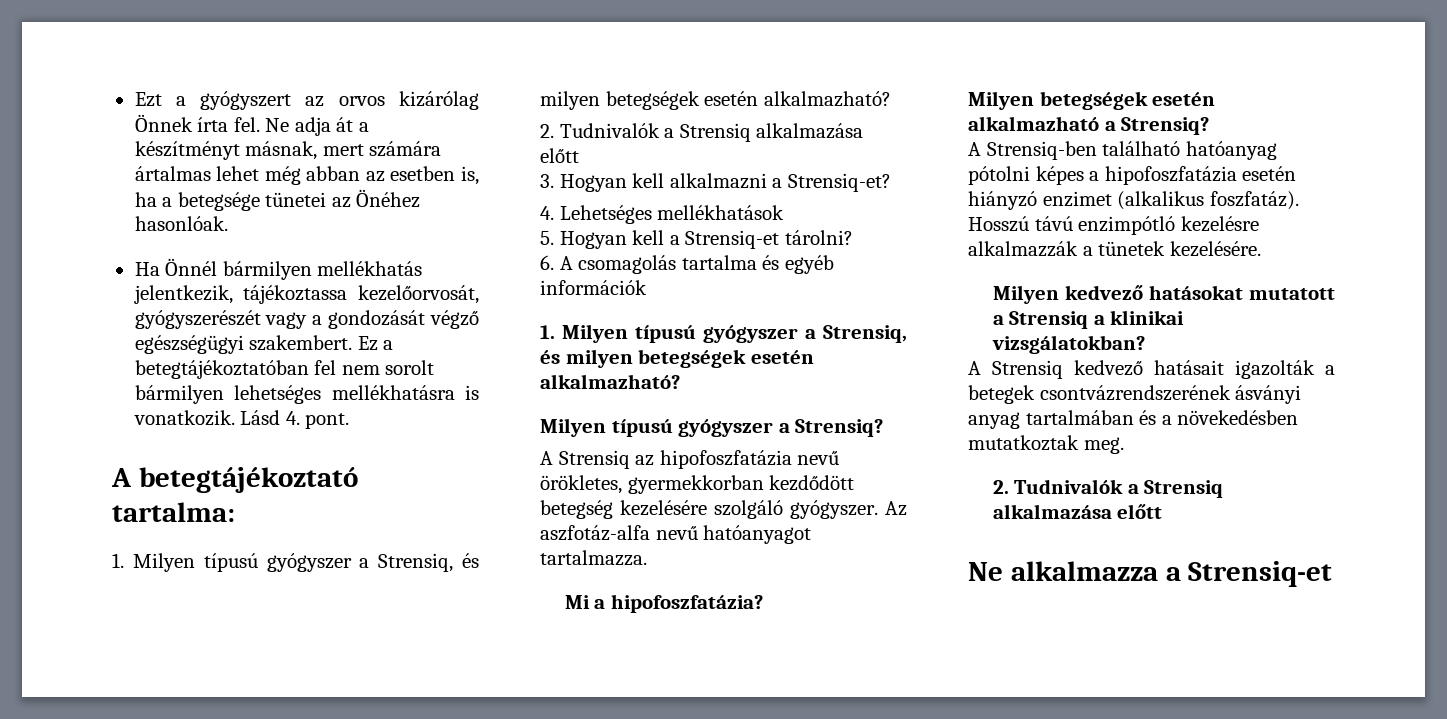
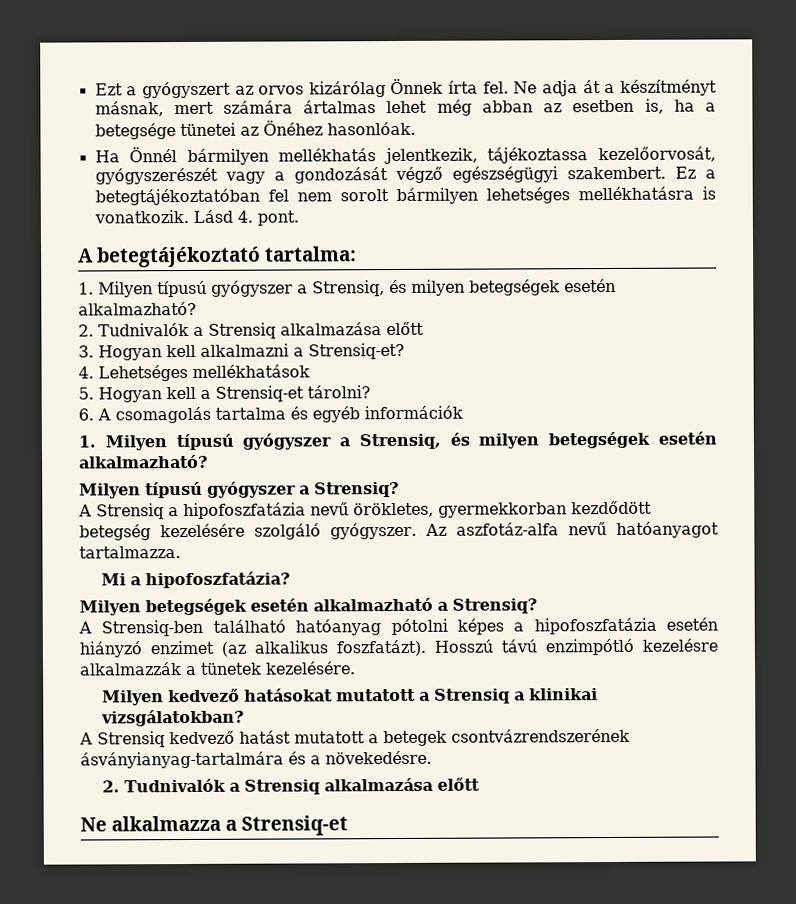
- A Strensiq az hipofoszfatázia nevű örökletes, gyermekkorban kezdődött betegség kezelésére szolgáló gyógyszer.
+ A Strensiq a hipofoszfatázia nevű örökletes, gyermekkorban kezdődött betegség kezelésére szolgáló gyógyszer.
- A Strensiq-ben található hatóanyag pótolni képes a hipofoszfatázia esetén hiányzó enzimet (alkalikus foszfatáz).
+ A Strensiq-ben található hatóanyag pótolni képes a hipofoszfatázia esetén hiányzó enzimet (az alkalikus foszfatázt).
- A Strensiq kedvező hatásait igazolták a betegek csontvázrendszerének ásványi anyag tartalmában és a növekedésben mutatkoztak meg.
+ A Strensiq kedvező hatást mutatott a betegek csontvázrendszerének ásványianyag-tartalmára és a növekedésre.

